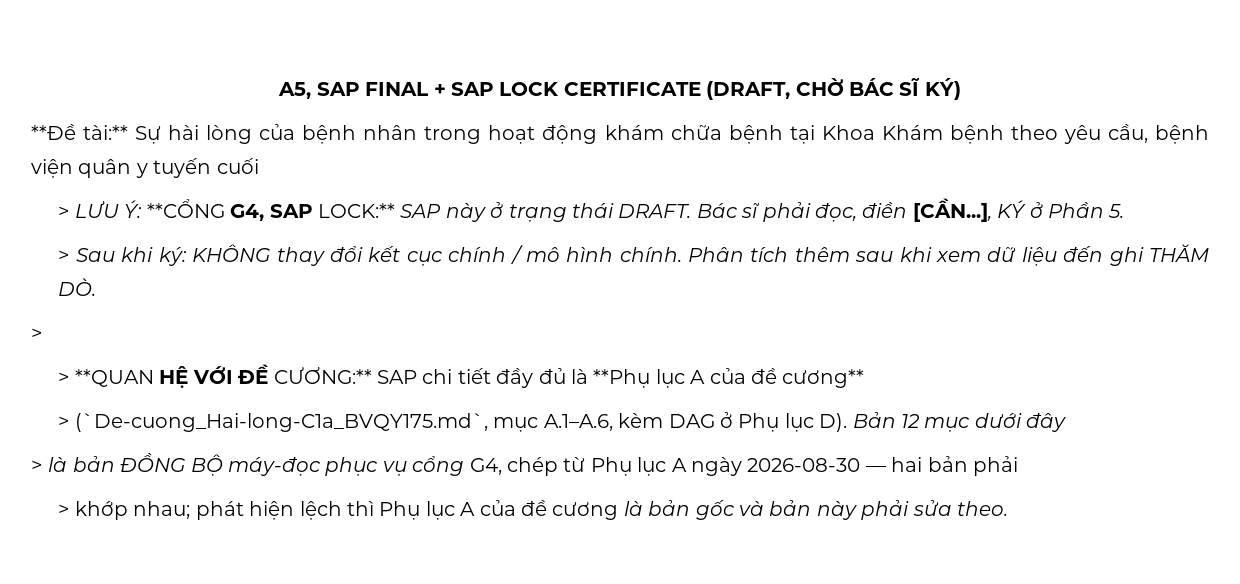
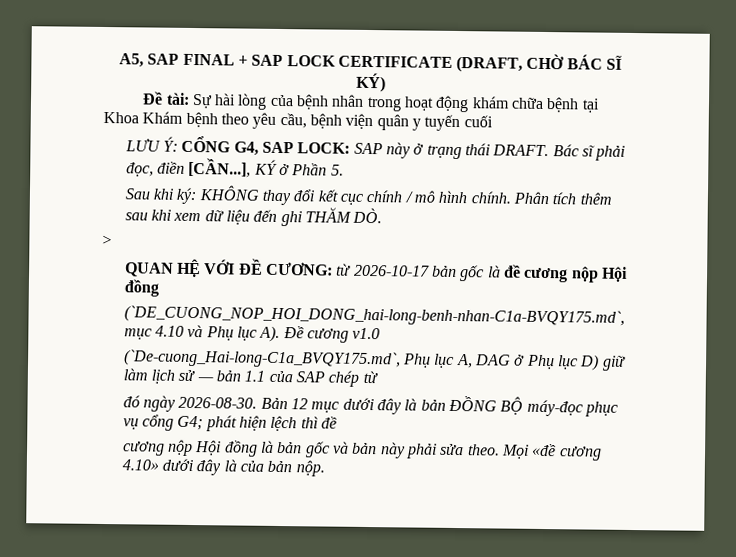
- **Đề tài:** Sự hài lòng của bệnh nhân trong hoạt động khám chữa bệnh tại Khoa Khám bệnh theo yêu cầu, bệnh viện quân y tuyến cuối
+ Đề tài: Sự hài lòng của bệnh nhân trong hoạt động khám chữa bệnh tại Khoa Khám bệnh theo yêu cầu, bệnh viện quân y tuyến cuối
- > LƯU Ý: **CỔNG G4, SAP LOCK:** SAP này ở trạng thái DRAFT.
+ LƯU Ý: CỔNG G4, SAP LOCK: SAP này ở trạng thái DRAFT.
- > Sau khi ký: KHÔNG thay đổi kết cục chính / mô hình chính.
+ Sau khi ký: KHÔNG thay đổi kết cục chính / mô hình chính.
- > **QUAN HỆ VỚI ĐỀ CƯƠNG:** SAP chi tiết đầy đủ là **Phụ lục A của đề cương**
- > (`De-cuong_Hai-long-C1a_BVQY175.md`, mục A.1–A.6, kèm DAG ở Phụ lục D). Bản 12 mục dưới đây
- > là bản ĐỒNG BỘ máy-đọc phục vụ cổng G4, chép từ Phụ lục A ngày 2026-08-30 — hai bản phải
- > khớp nhau; phát hiện lệch thì Phụ lục A của đề cương là bản gốc và bản này phải sửa theo.
+ QUAN HỆ VỚI ĐỀ CƯƠNG: từ 2026-10-17 bản gốc là đề cương nộp Hội đồng
+ (`DE_CUONG_NOP_HOI_DONG_hai-long-benh-nhan-C1a-BVQY175.md`, mục 4.10 và Phụ lục A). Đề cương v1.0
+ (`De-cuong_Hai-long-C1a_BVQY175.md`, Phụ lục A, DAG ở Phụ lục D) giữ làm lịch sử — bản 1.1 của SAP chép từ
+ đó ngày 2026-08-30. Bản 12 mục dưới đây là bản ĐỒNG BỘ máy-đọc phục vụ cổng G4; phát hiện lệch thì đề
+ cương nộp Hội đồng là bản gốc và bản này phải sửa theo.
+ Mọi «đề cương 4.10» dưới đây là của bản nộp.

